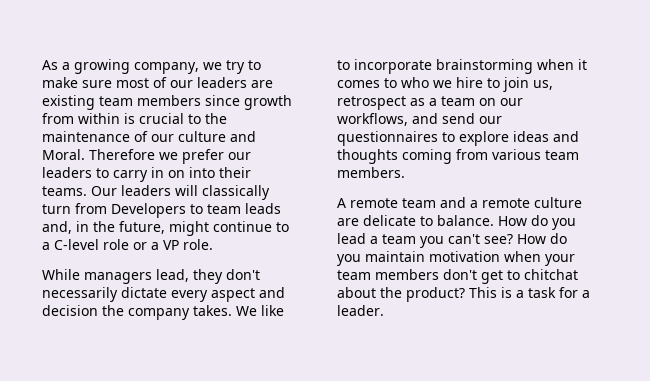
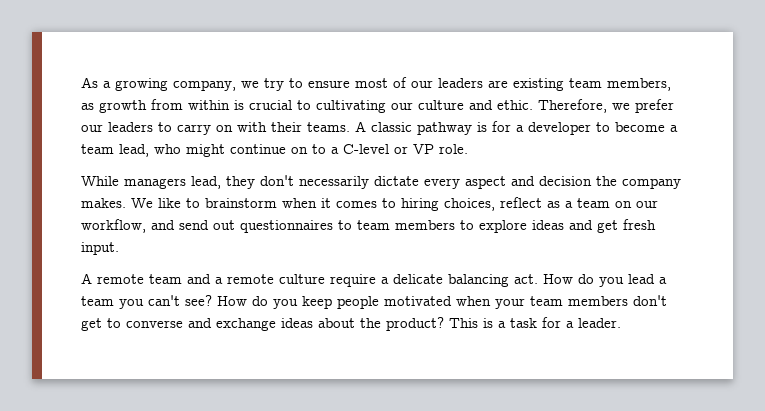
- As a growing company, we try to make sure most of our leaders are existing team members since growth from within is crucial to the maintenance of our culture and Moral. Therefore we prefer our leaders to carry in on into their teams. Our leaders will classically turn from Developers to team leads and, in the future, might continue to a C-level role or a VP role.
+ As a growing company, we try to ensure most of our leaders are existing team members, as growth from within is crucial to cultivating our culture and ethic. Therefore, we prefer our leaders to carry on with their teams. A classic pathway is for a developer to become a team lead, who might continue on to a C-level or VP role.
- While managers lead, they don't necessarily dictate every aspect and decision the company takes.
+ While managers lead, they don't necessarily dictate every aspect and decision the company makes.
- We like to incorporate brainstorming when it comes to who we hire to join us, retrospect as a team on our workflows, and send our questionnaires to explore ideas and thoughts coming from various team members.
+ We like to brainstorm when it comes to hiring choices, reflect as a team on our workflow, and send out questionnaires to team members to explore ideas and get fresh input.
- A remote team and a remote culture are delicate to balance.
+ A remote team and a remote culture require a delicate balancing act.
- How do you maintain motivation when your team members don't get to chitchat about the product?
+ How do you keep people motivated when your team members don't get to converse and exchange ideas about the product?

